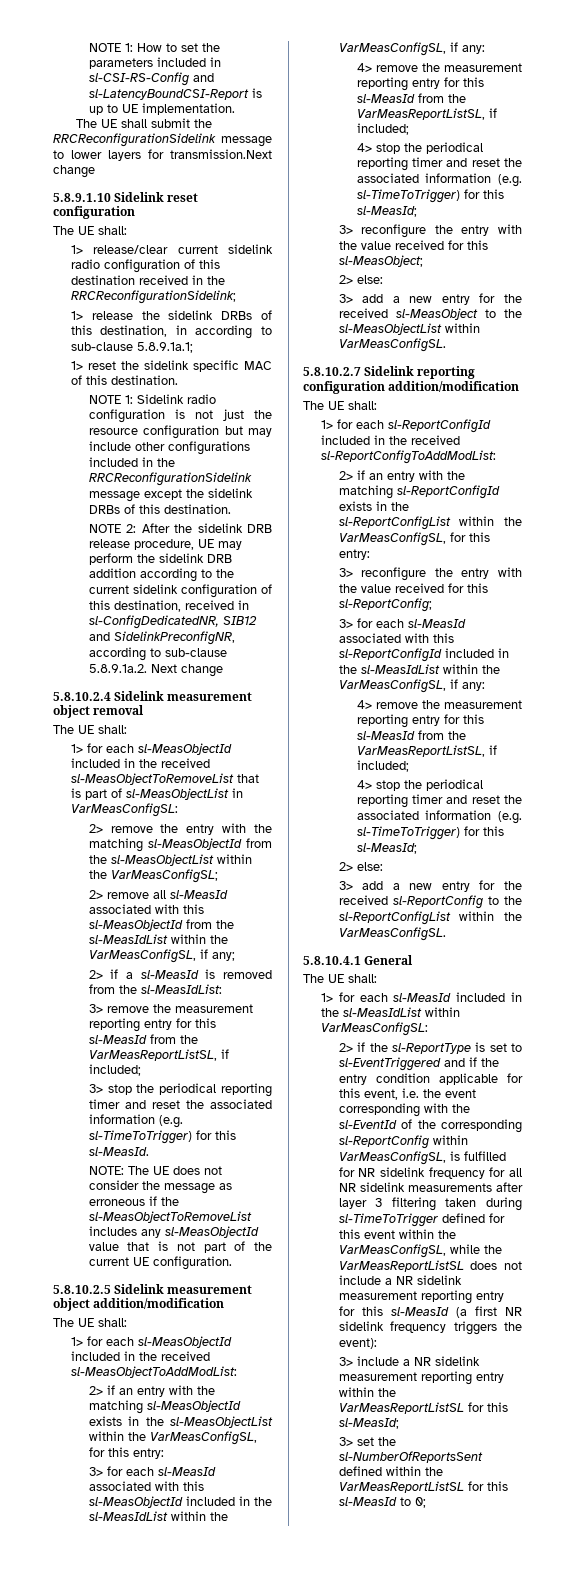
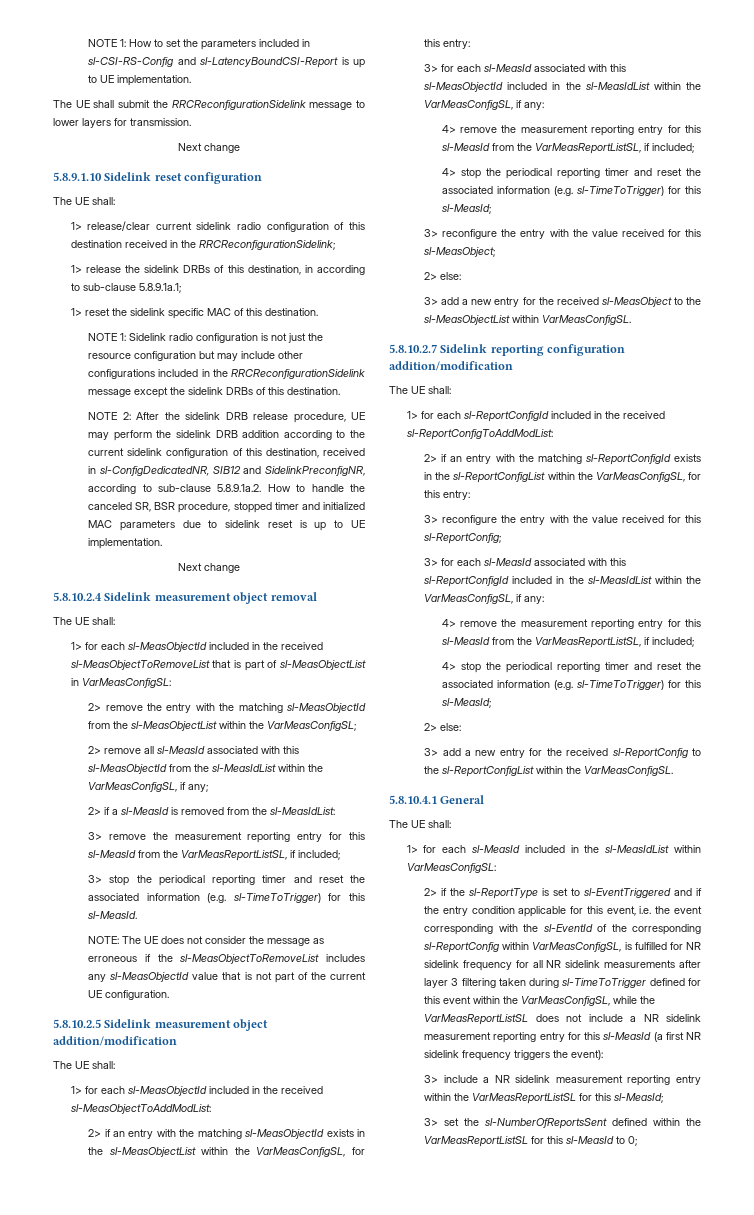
- The UE shall submit the RRCReconfigurationSidelink message to lower layers for transmission.Next change
+ The UE shall submit the RRCReconfigurationSidelink message to lower layers for transmission.
+ Next change
- NOTE 2: After the sidelink DRB release procedure, UE may perform the sidelink DRB addition according to the current sidelink configuration of this destination, received in sl-ConfigDedicatedNR, SIB12 and SidelinkPreconfigNR, according to sub-clause 5.8.9.1a.2. Next change
+ NOTE 2: After the sidelink DRB release procedure, UE may perform the sidelink DRB addition according to the current sidelink configuration of this destination, received in sl-ConfigDedicatedNR, SIB12 and SidelinkPreconfigNR, according to sub-clause 5.8.9.1a.2. How to handle the canceled SR, BSR procedure, stopped timer and initialized MAC parameters due to sidelink reset is up to UE implementation.
+ Next change

